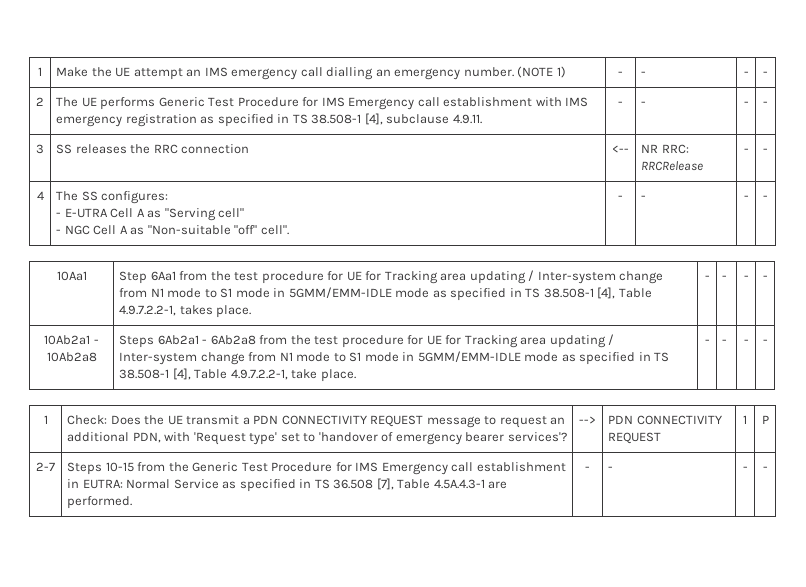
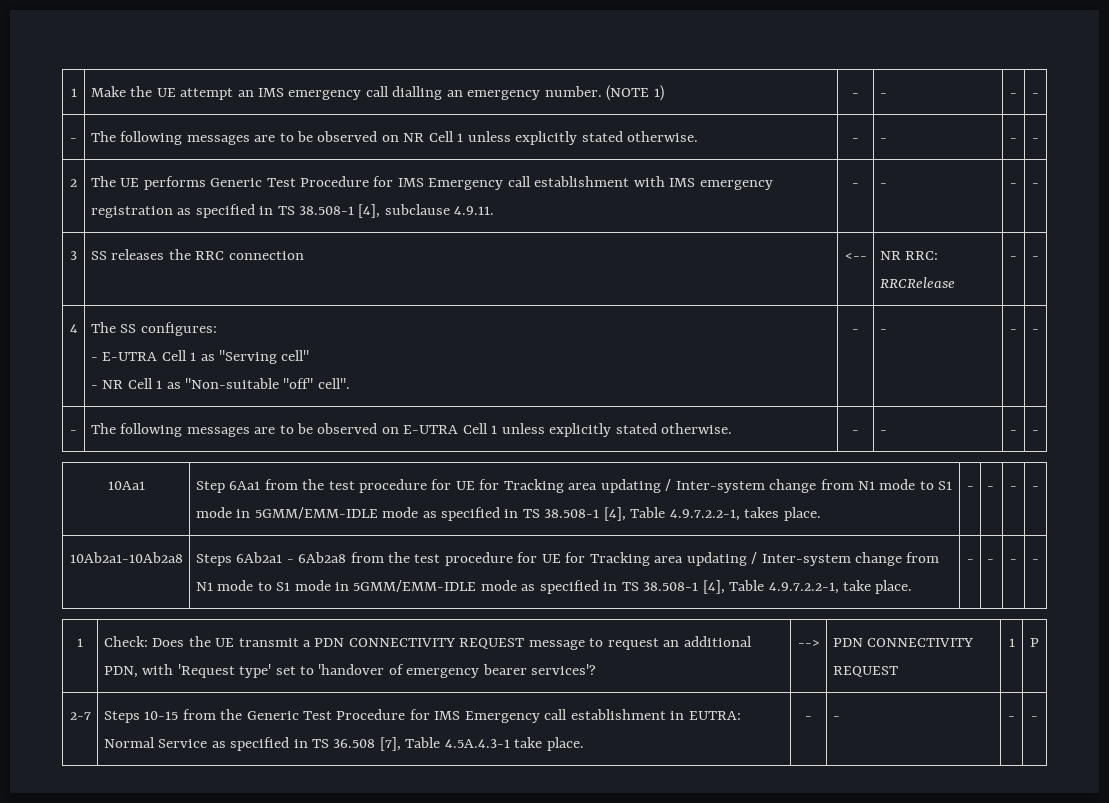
+ - | The following messages are to be observed on NR Cell 1 unless explicitly stated otherwise. | - | - | - | -
  4 | The SS configures:
- - E-UTRA Cell A as "Serving cell"
- - NGC Cell A as "Non-suitable "off" cell". | - | - | - | -
+ - E-UTRA Cell 1 as "Serving cell"
+ - NR Cell 1 as "Non-suitable "off" cell". | - | - | - | -
+ - | The following messages are to be observed on E-UTRA Cell 1 unless explicitly stated otherwise. | - | - | - | -
- 10Ab2a1 - 10Ab2a8
+ 10Ab2a1-10Ab2a8
- 2-7 | Steps 10-15 from the Generic Test Procedure for IMS Emergency call establishment in EUTRA: Normal Service as specified in TS 36.508 [7], Table 4.5A.4.3-1 are performed. | - | - | - | -
+ 2-7 | Steps 10-15 from the Generic Test Procedure for IMS Emergency call establishment in EUTRA: Normal Service as specified in TS 36.508 [7], Table 4.5A.4.3-1 take place. | - | - | - | -

